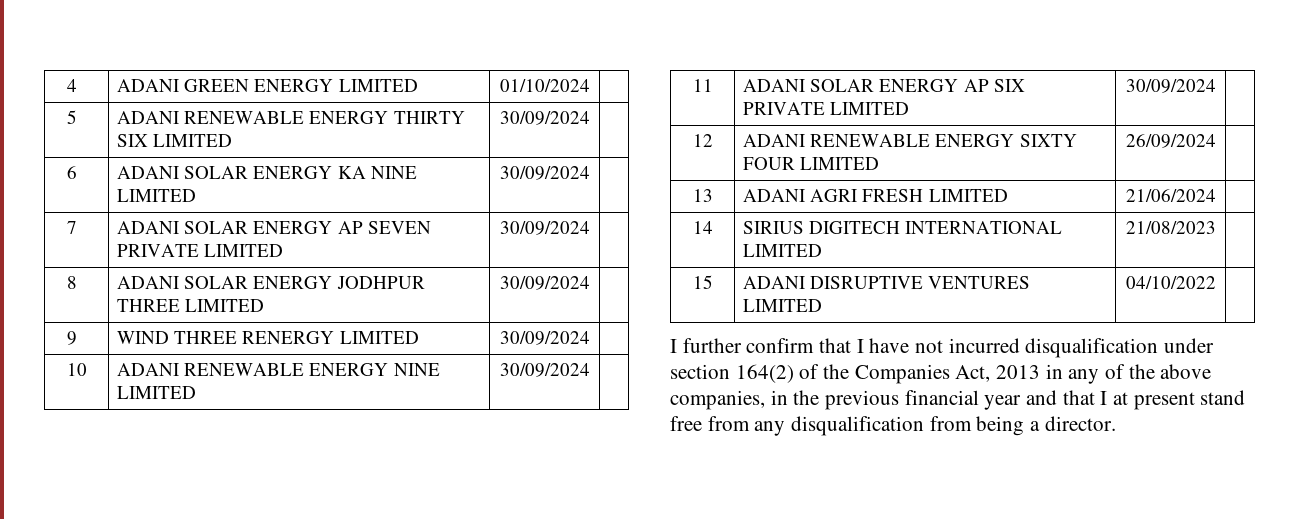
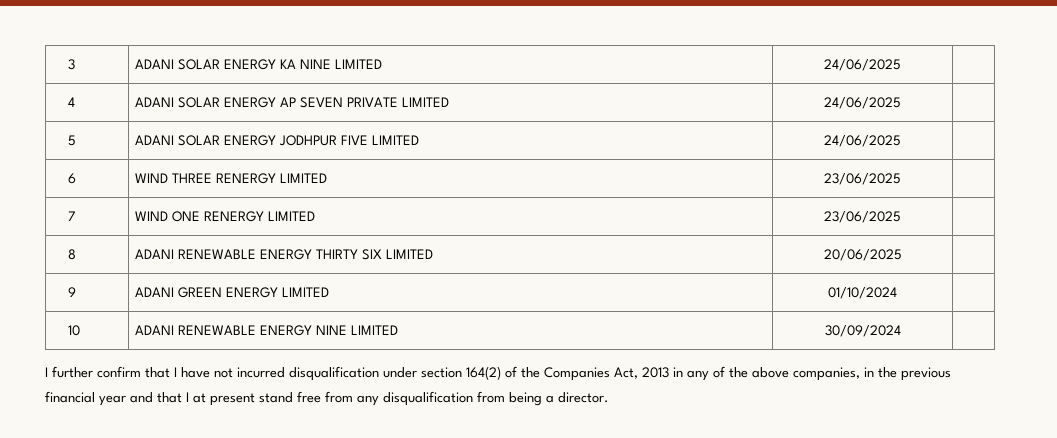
- 4 | ADANI GREEN ENERGY LIMITED | 01/10/2024 |
- 5 | ADANI RENEWABLE ENERGY THIRTY SIX LIMITED | 30/09/2024 |
- 6 | ADANI SOLAR ENERGY KA NINE LIMITED | 30/09/2024 |
- 7 | ADANI SOLAR ENERGY AP SEVEN PRIVATE LIMITED | 30/09/2024 |
- 8 | ADANI SOLAR ENERGY JODHPUR THREE LIMITED | 30/09/2024 |
- 9 | WIND THREE RENERGY LIMITED | 30/09/2024 |
+ 3 | ADANI SOLAR ENERGY KA NINE LIMITED | 24/06/2025 |
+ 4 | ADANI SOLAR ENERGY AP SEVEN PRIVATE LIMITED | 24/06/2025 |
+ 5 | ADANI SOLAR ENERGY JODHPUR FIVE LIMITED | 24/06/2025 |
+ 6 | WIND THREE RENERGY LIMITED | 23/06/2025 |
+ 7 | WIND ONE RENERGY LIMITED | 23/06/2025 |
+ 8 | ADANI RENEWABLE ENERGY THIRTY SIX LIMITED | 20/06/2025 |
+ 9 | ADANI GREEN ENERGY LIMITED | 01/10/2024 |
- 11 | ADANI SOLAR ENERGY AP SIX PRIVATE LIMITED | 30/09/2024 |
- 12 | ADANI RENEWABLE ENERGY SIXTY FOUR LIMITED | 26/09/2024 |
- 13 | ADANI AGRI FRESH LIMITED | 21/06/2024 |
- 14 | SIRIUS DIGITECH INTERNATIONAL LIMITED | 21/08/2023 |
- 15 | ADANI DISRUPTIVE VENTURES LIMITED | 04/10/2022 |

